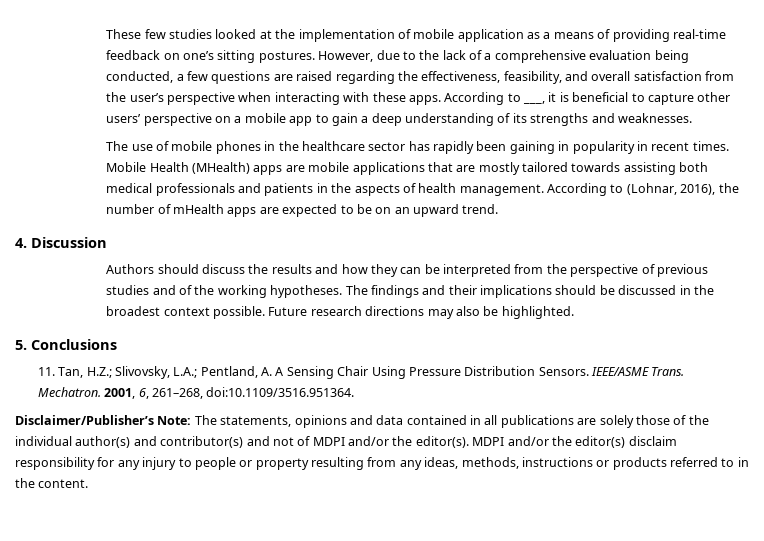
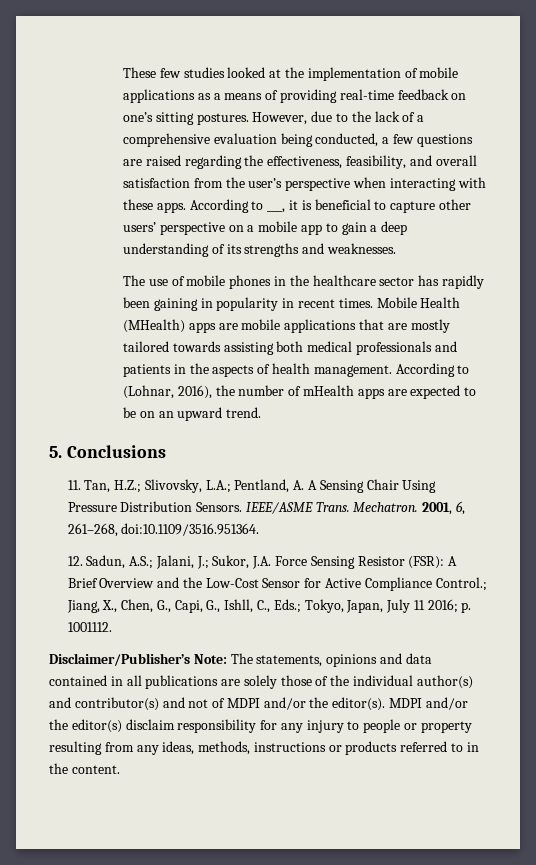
- These few studies looked at the implementation of mobile application as a means of providing real-time feedback on one’s sitting postures.
+ These few studies looked at the implementation of mobile applications as a means of providing real-time feedback on one’s sitting postures.
- 4. Discussion
- Authors should discuss the results and how they can be interpreted from the perspective of previous studies and of the working hypotheses. The findings and their implications should be discussed in the broadest context possible. Future research directions may also be highlighted.
+ 12. Sadun, A.S.; Jalani, J.; Sukor, J.A. Force Sensing Resistor (FSR): A Brief Overview and the Low-Cost Sensor for Active Compliance Control.; Jiang, X., Chen, G., Capi, G., Ishll, C., Eds.; Tokyo, Japan, July 11 2016; p. 1001112.

